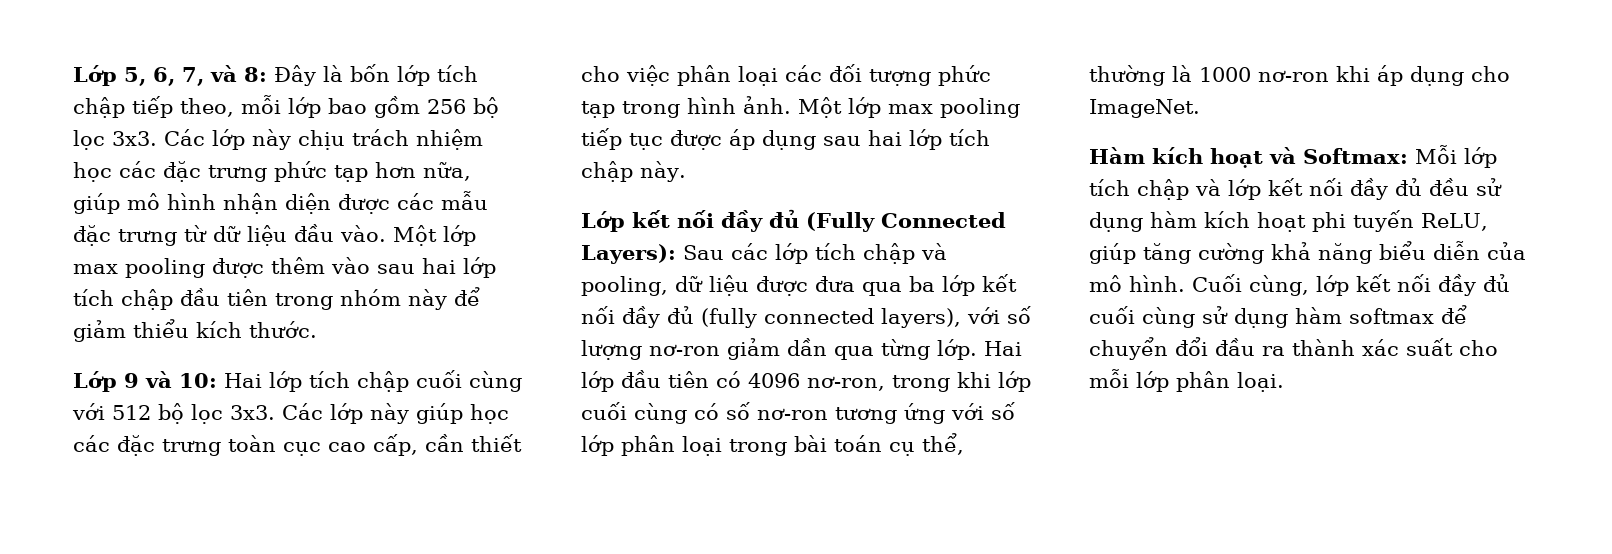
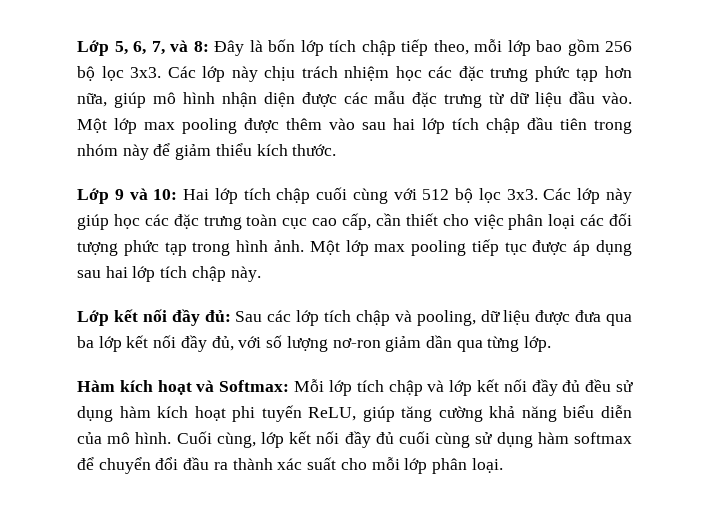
- Lớp kết nối đầy đủ (Fully Connected Layers): Sau các lớp tích chập và pooling, dữ liệu được đưa qua ba lớp kết nối đầy đủ (fully connected layers), với số lượng nơ-ron giảm dần qua từng lớp. Hai lớp đầu tiên có 4096 nơ-ron, trong khi lớp cuối cùng có số nơ-ron tương ứng với số lớp phân loại trong bài toán cụ thể, thường là 1000 nơ-ron khi áp dụng cho ImageNet.
+ Lớp kết nối đầy đủ: Sau các lớp tích chập và pooling, dữ liệu được đưa qua ba lớp kết nối đầy đủ, với số lượng nơ-ron giảm dần qua từng lớp.

